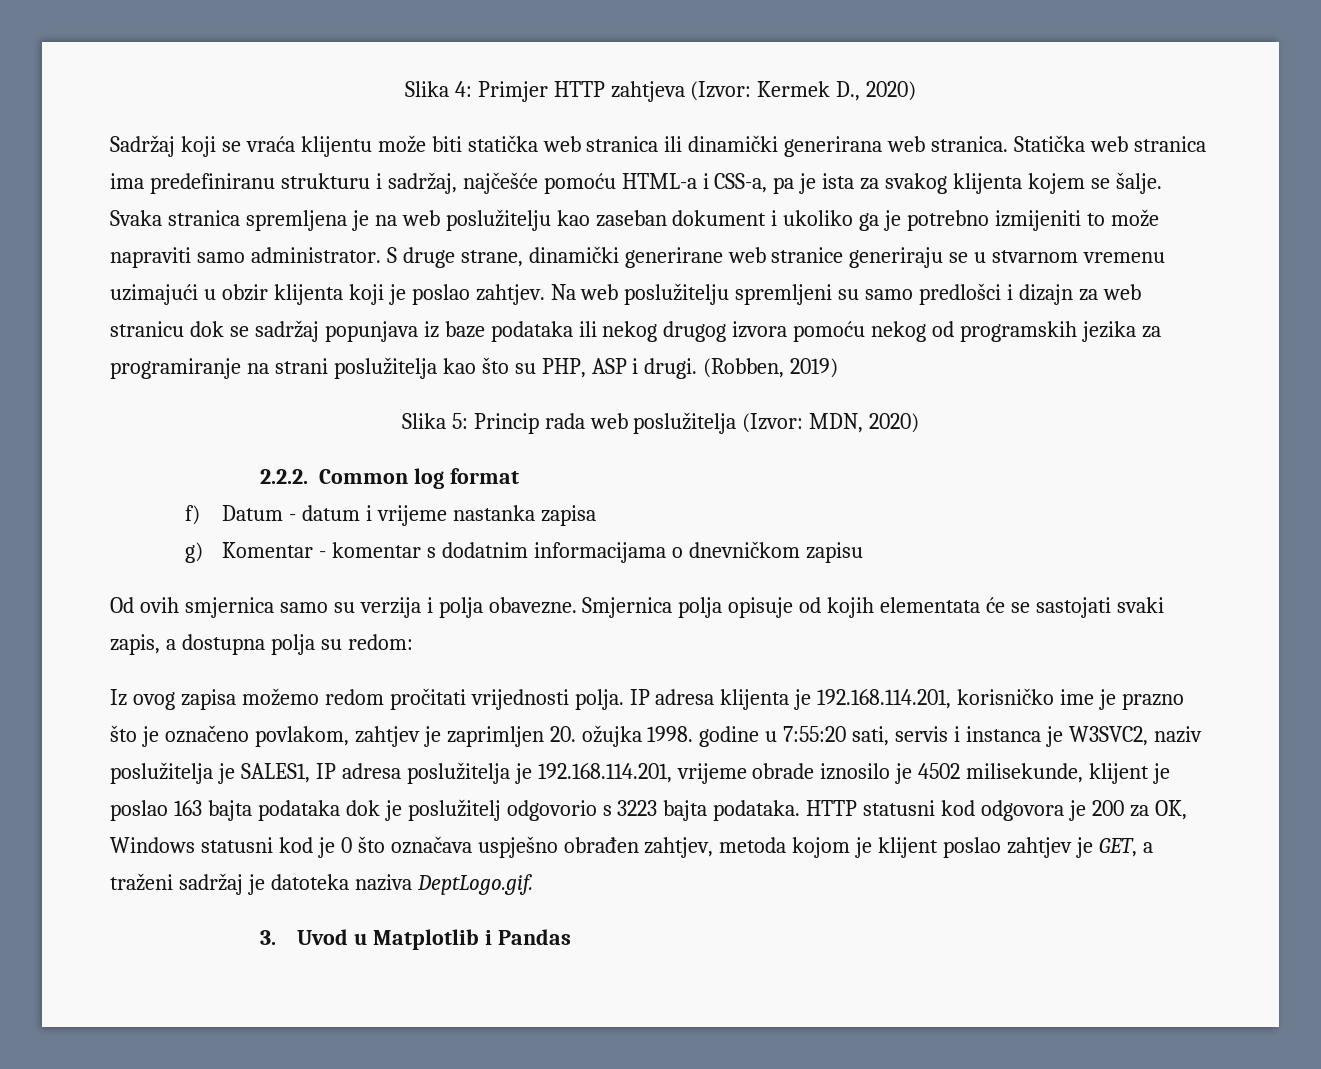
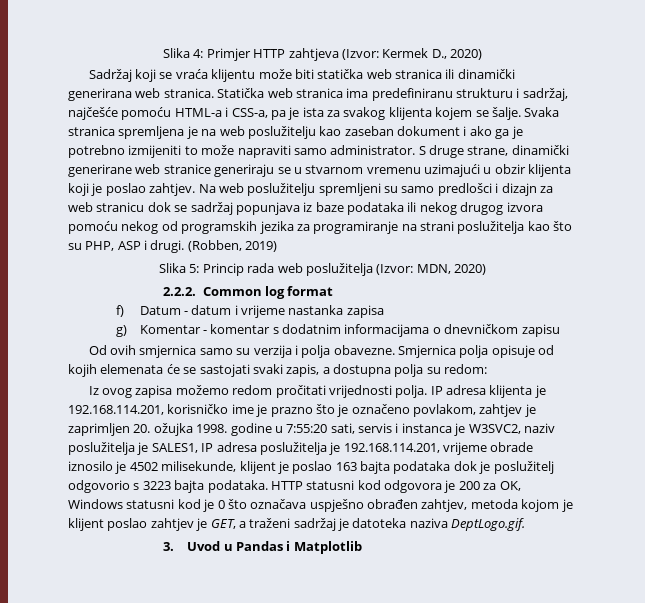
- Svaka stranica spremljena je na web poslužitelju kao zaseban dokument i ukoliko ga je potrebno izmijeniti to može napraviti samo administrator.
+ Svaka stranica spremljena je na web poslužitelju kao zaseban dokument i ako ga je potrebno izmijeniti to može napraviti samo administrator.
- Smjernica polja opisuje od kojih elementata će se sastojati svaki zapis, a dostupna polja su redom:
+ Smjernica polja opisuje od kojih elemenata će se sastojati svaki zapis, a dostupna polja su redom:
- 3. Uvod u Matplotlib i Pandas
+ 3. Uvod u Pandas i Matplotlib

